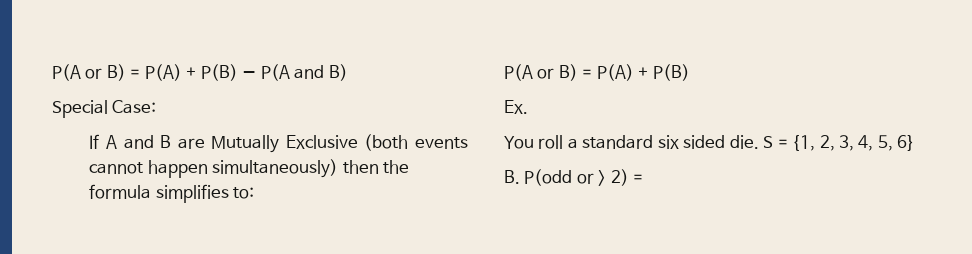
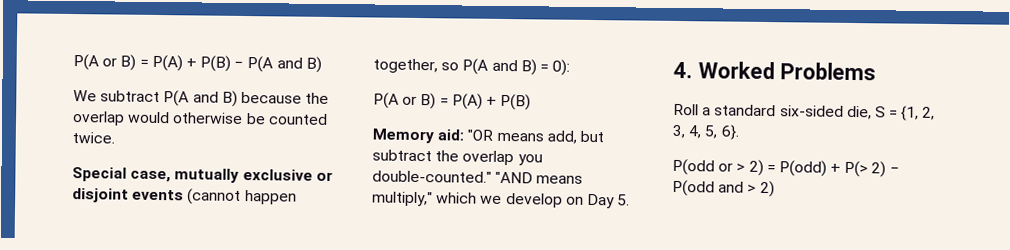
- Special Case:
- If A and B are Mutually Exclusive (both events cannot happen simultaneously) then the formula simplifies to:
+ We subtract P(A and B) because the overlap would otherwise be counted twice.
+ Special case, mutually exclusive or disjoint events (cannot happen together, so P(A and B) = 0):
- Ex.
- You roll a standard six sided die. S = {1, 2, 3, 4, 5, 6}
- B. P(odd or > 2) =
+ Memory aid: "OR means add, but subtract the overlap you double-counted." "AND means multiply," which we develop on Day 5.
+ 4. Worked Problems
+ Roll a standard six-sided die, S = {1, 2, 3, 4, 5, 6}.
+ P(odd or > 2) = P(odd) + P(> 2) − P(odd and > 2)

